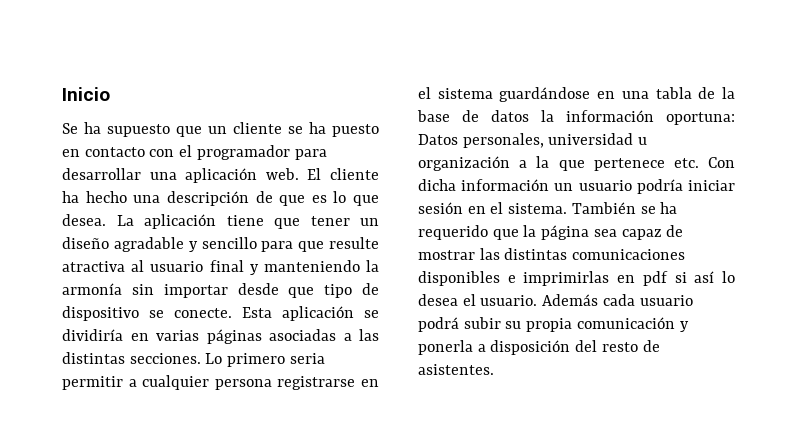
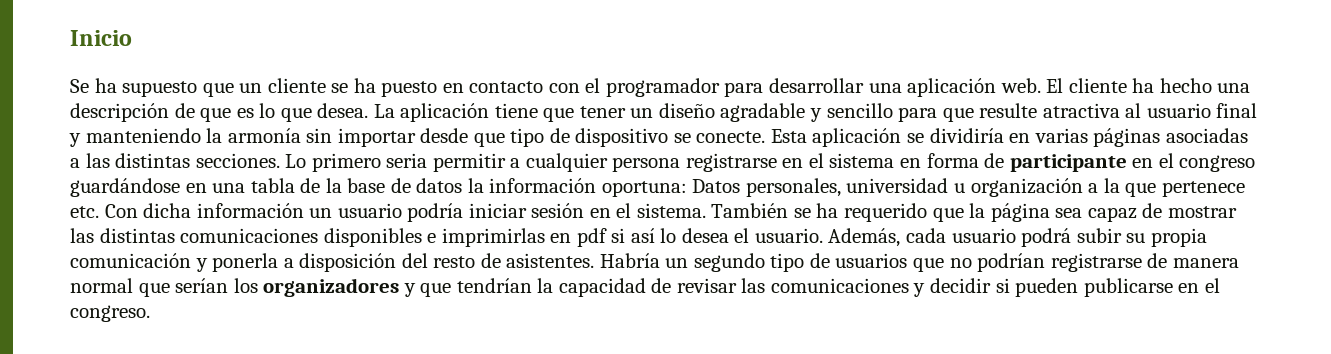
- Lo primero seria permitir a cualquier persona registrarse en el sistema guardándose en una tabla de la base de datos la información oportuna: Datos personales, universidad u organización a la que pertenece etc. Con dicha información un usuario podría iniciar sesión en el sistema.
+ Lo primero seria permitir a cualquier persona registrarse en el sistema en forma de participante en el congreso guardándose en una tabla de la base de datos la información oportuna: Datos personales, universidad u organización a la que pertenece etc. Con dicha información un usuario podría iniciar sesión en el sistema.
- Además cada usuario podrá subir su propia comunicación y ponerla a disposición del resto de asistentes.
+ Además, cada usuario podrá subir su propia comunicación y ponerla a disposición del resto de asistentes.
+ Habría un segundo tipo de usuarios que no podrían registrarse de manera normal que serían los organizadores y que tendrían la capacidad de revisar las comunicaciones y decidir si pueden publicarse en el congreso.

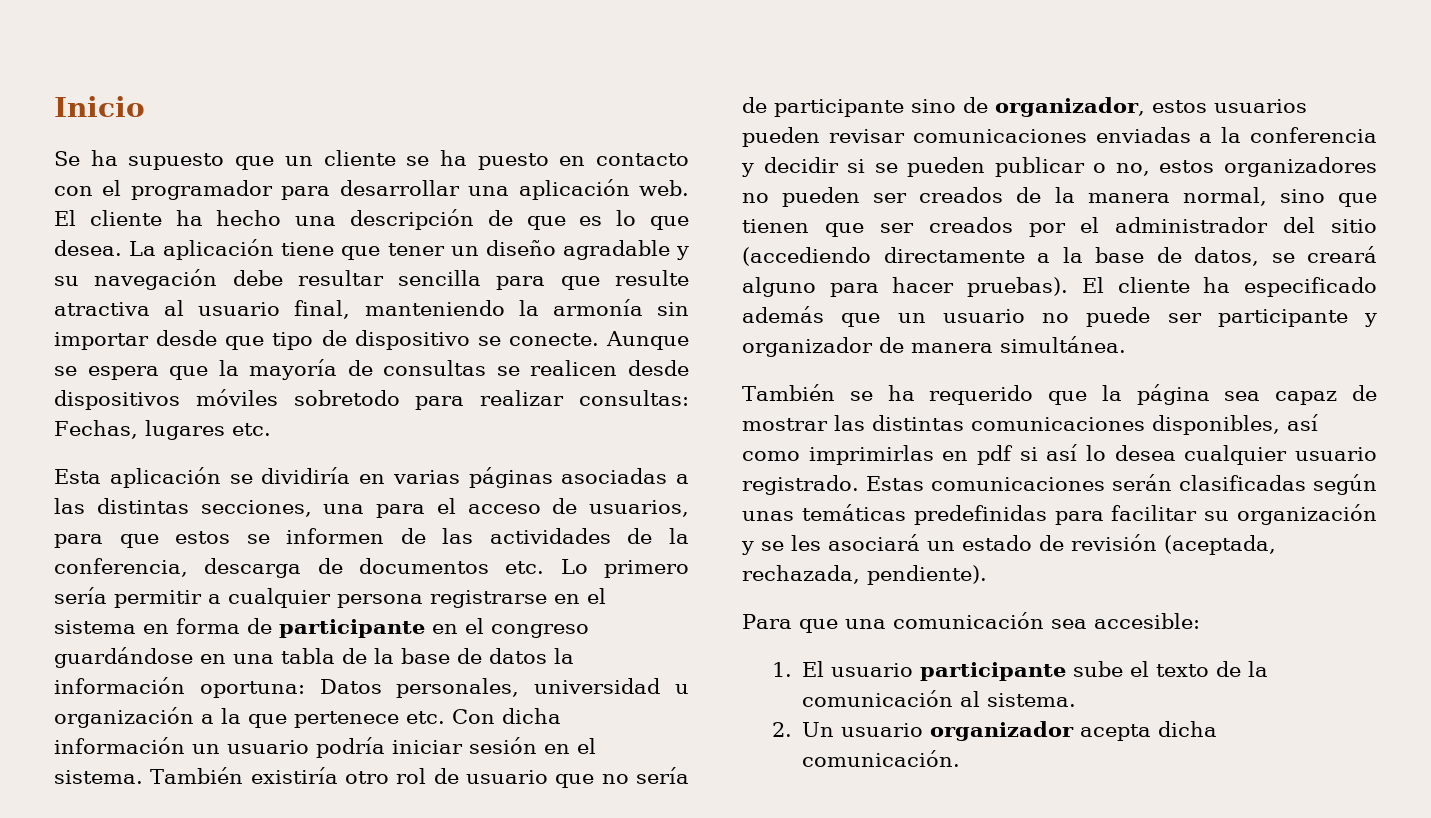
- La aplicación tiene que tener un diseño agradable y sencillo para que resulte atractiva al usuario final y manteniendo la armonía sin importar desde que tipo de dispositivo se conecte. Esta aplicación se dividiría en varias páginas asociadas a las distintas secciones. Lo primero seria permitir a cualquier persona registrarse en el sistema en forma de participante en el congreso guardándose en una tabla de la base de datos la información oportuna:
+ La aplicación tiene que tener un diseño agradable y su navegación debe resultar sencilla para que resulte atractiva al usuario final, manteniendo la armonía sin importar desde que tipo de dispositivo se conecte. Aunque se espera que la mayoría de consultas se realicen desde dispositivos móviles sobretodo para realizar consultas: Fechas, lugares etc.
+ Esta aplicación se dividiría en varias páginas asociadas a las distintas secciones, una para el acceso de usuarios, para que estos se informen de las actividades de la conferencia, descarga de documentos etc. Lo primero sería permitir a cualquier persona registrarse en el sistema en forma de participante en el congreso guardándose en una tabla de la base de datos la información oportuna:
- También se ha requerido que la página sea capaz de mostrar las distintas comunicaciones disponibles e imprimirlas en pdf si así lo desea el usuario. Además, cada usuario podrá subir su propia comunicación y ponerla a disposición del resto de asistentes. Habría un segundo tipo de usuarios que no podrían registrarse de manera normal que serían los organizadores y que tendrían la capacidad de revisar las comunicaciones y decidir si pueden publicarse en el congreso.
+ También existiría otro rol de usuario que no sería de participante sino de organizador, estos usuarios pueden revisar comunicaciones enviadas a la conferencia y decidir si se pueden publicar o no, estos organizadores no pueden ser creados de la manera normal, sino que tienen que ser creados por el administrador del sitio (accediendo directamente a la base de datos, se creará alguno para hacer pruebas). El cliente ha especificado además que un usuario no puede ser participante y organizador de manera simultánea.
+ También se ha requerido que la página sea capaz de mostrar las distintas comunicaciones disponibles, así como imprimirlas en pdf si así lo desea cualquier usuario registrado. Estas comunicaciones serán clasificadas según unas temáticas predefinidas para facilitar su organización y se les asociará un estado de revisión (aceptada, rechazada, pendiente).
+ Para que una comunicación sea accesible:
+ 1. El usuario participante sube el texto de la comunicación al sistema.
+ 2. Un usuario organizador acepta dicha comunicación.

